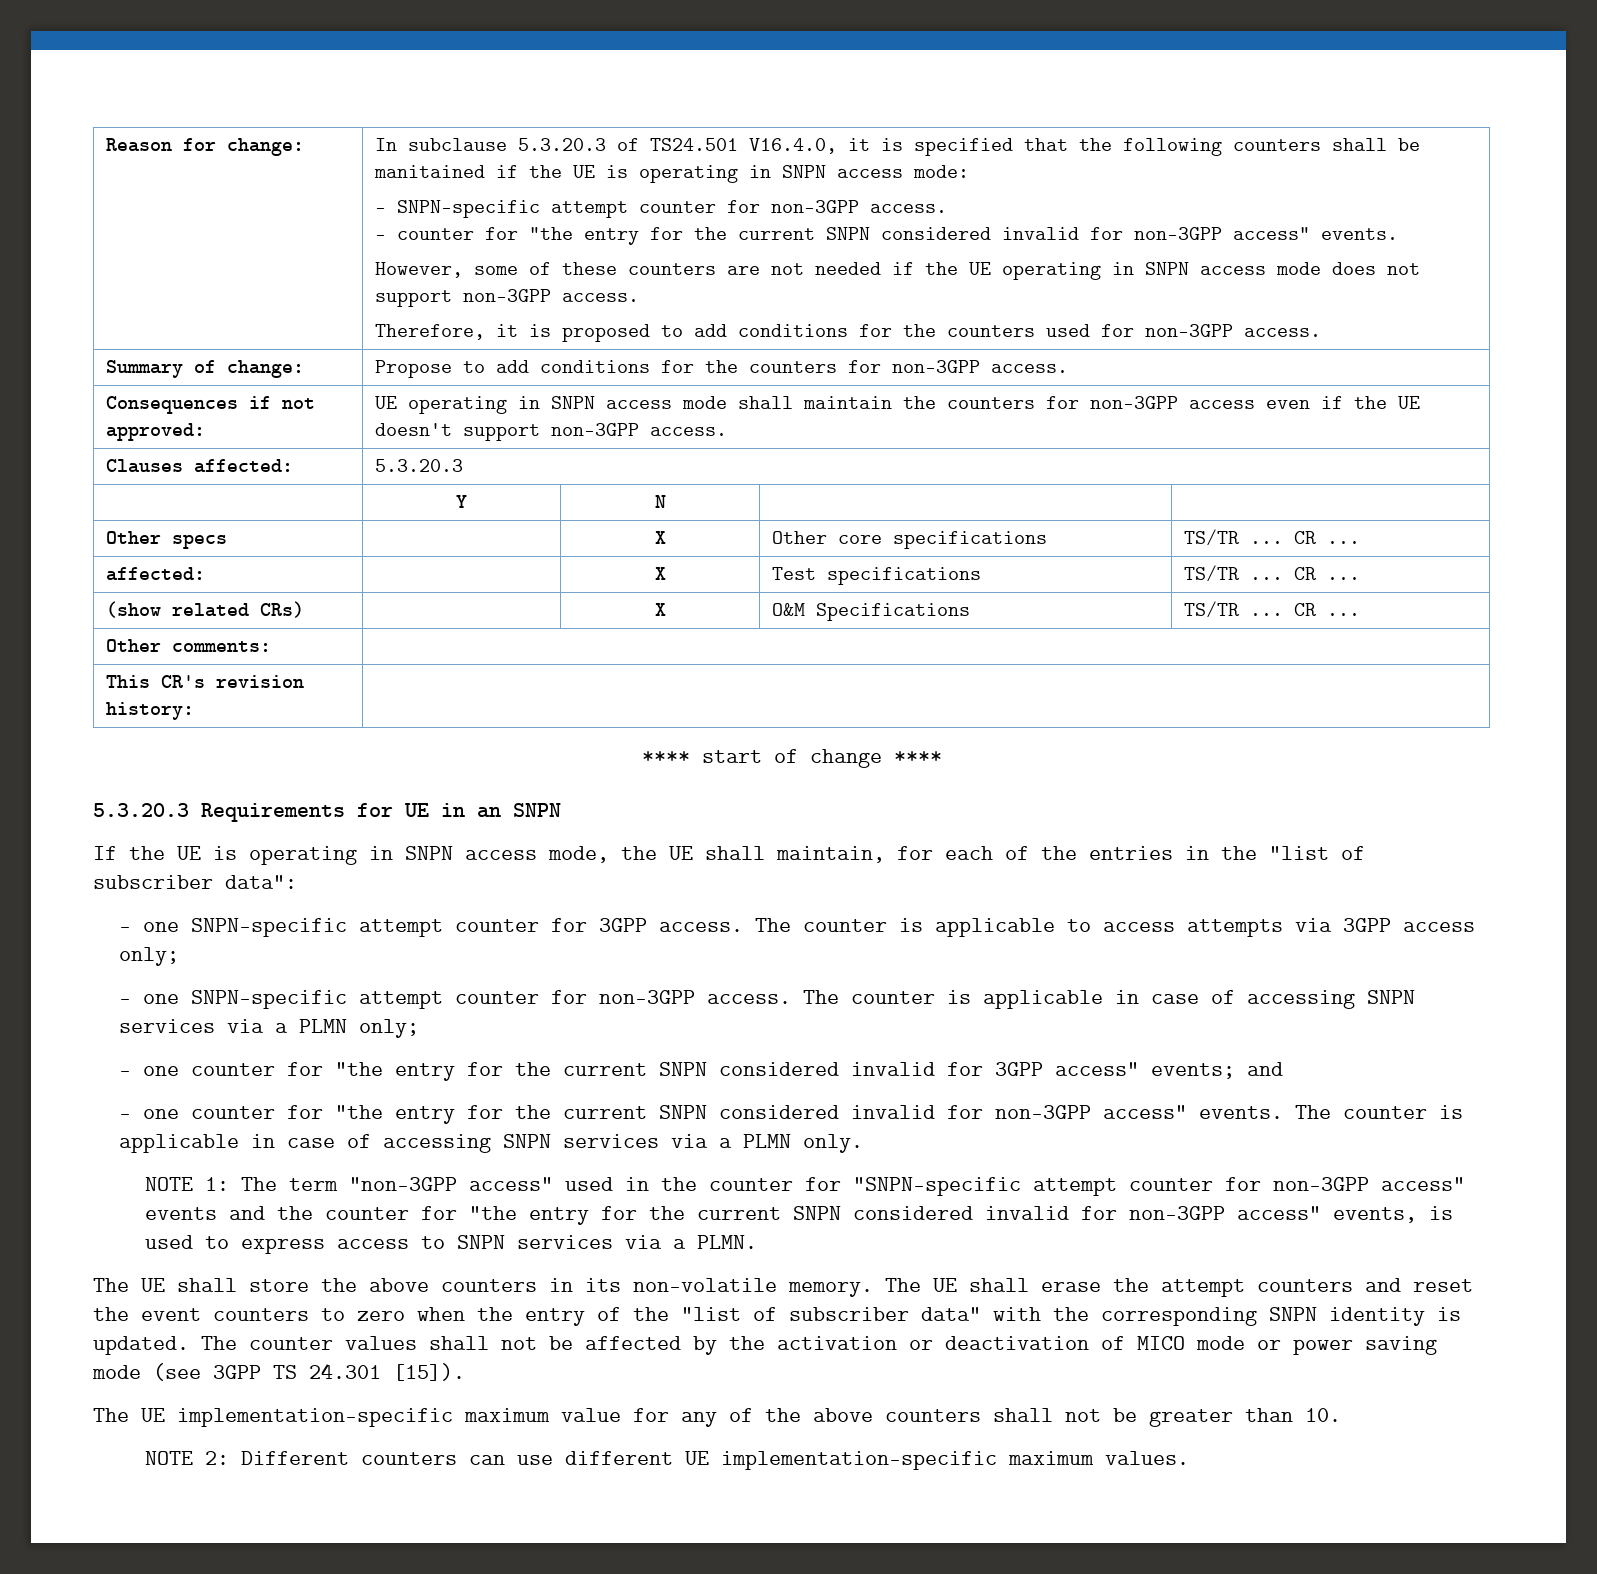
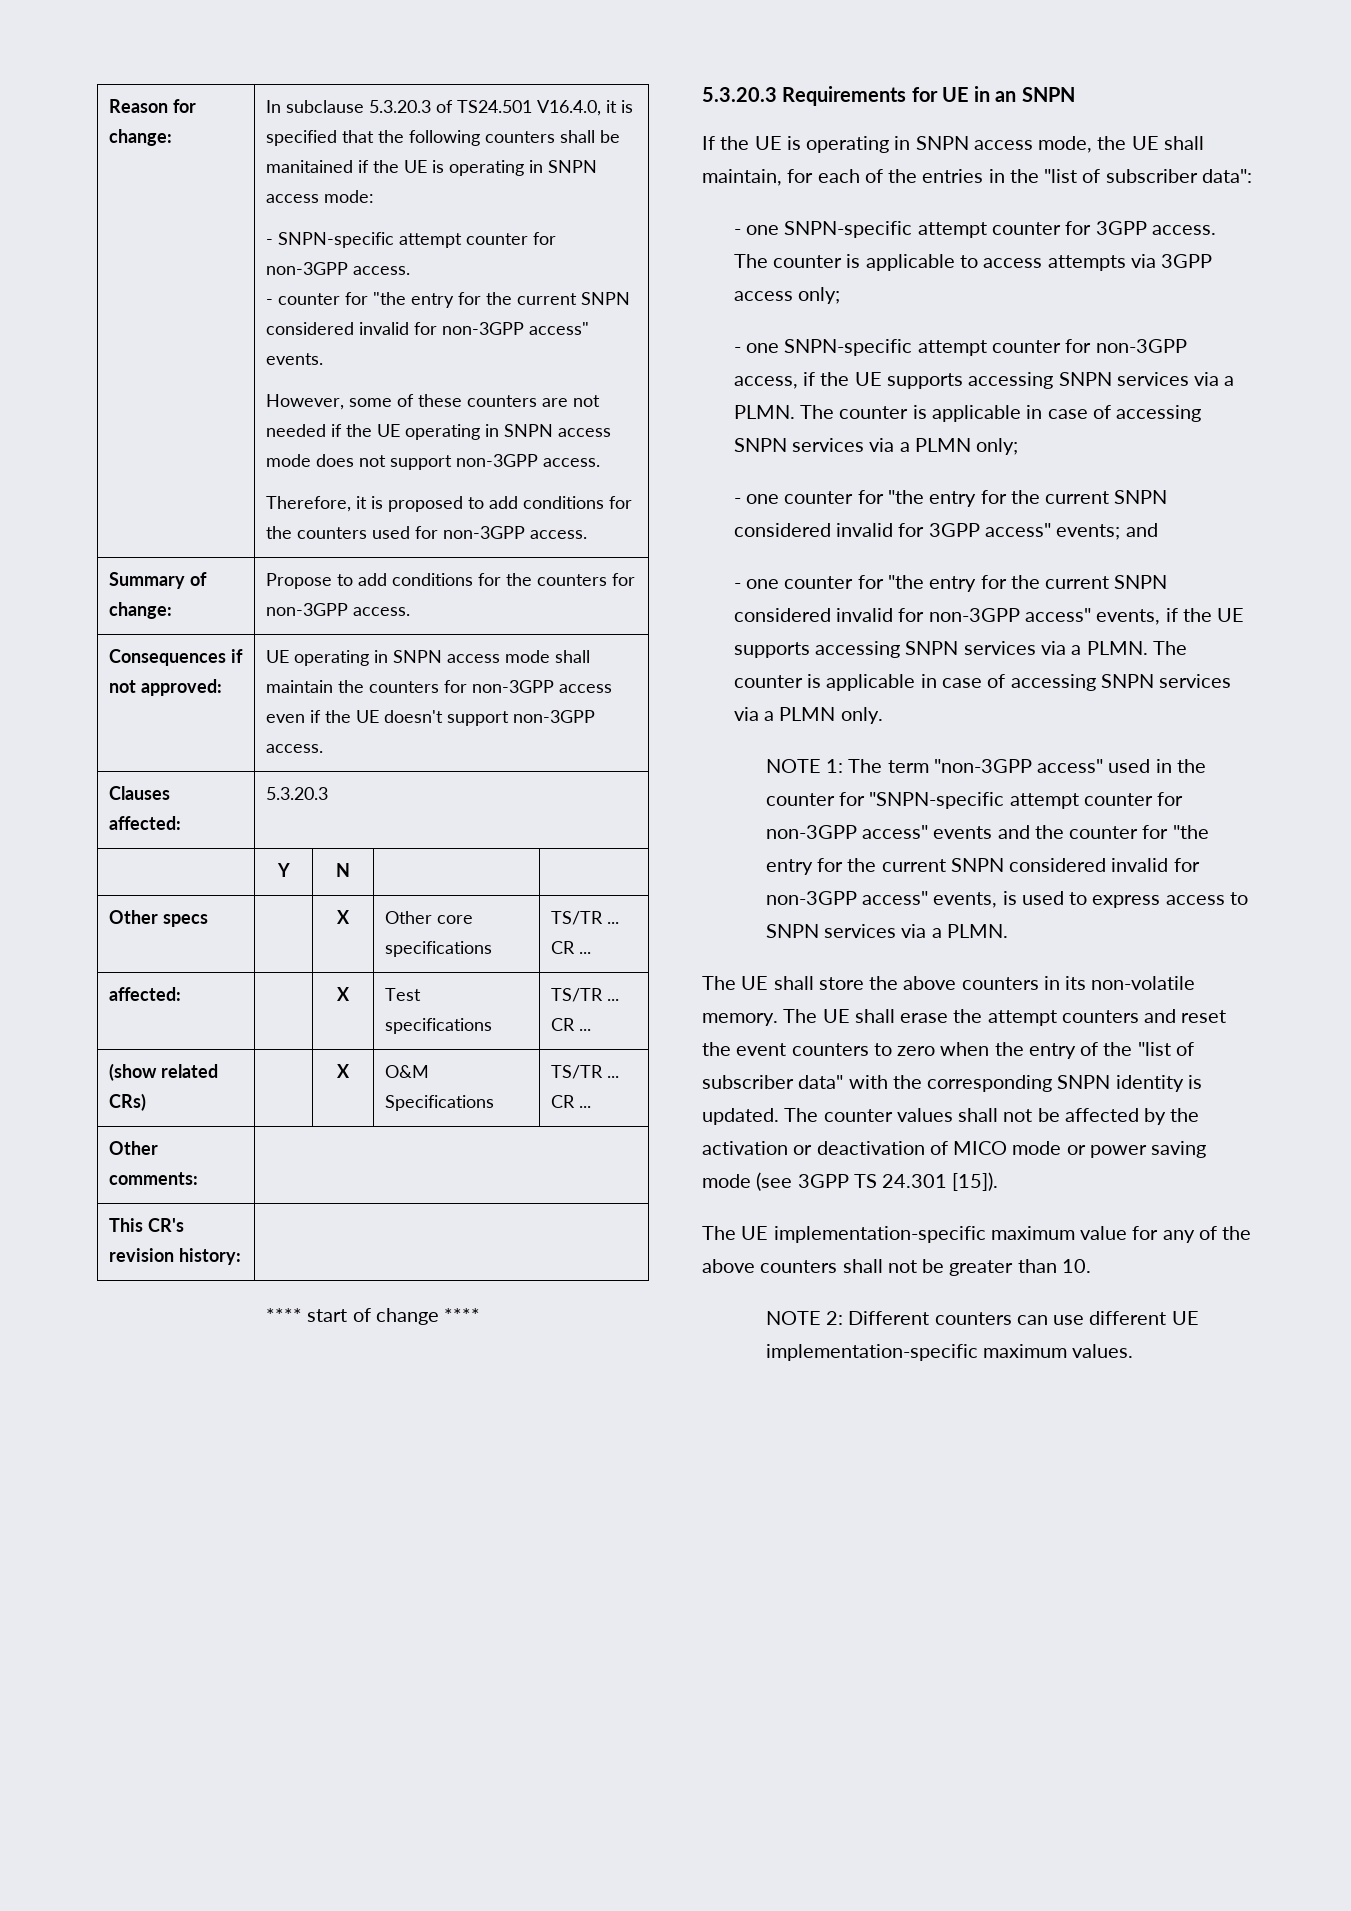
- - one SNPN-specific attempt counter for non-3GPP access.
+ - one SNPN-specific attempt counter for non-3GPP access, if the UE supports accessing SNPN services via a PLMN.
- - one counter for "the entry for the current SNPN considered invalid for non-3GPP access" events.
+ - one counter for "the entry for the current SNPN considered invalid for non-3GPP access" events, if the UE supports accessing SNPN services via a PLMN.

